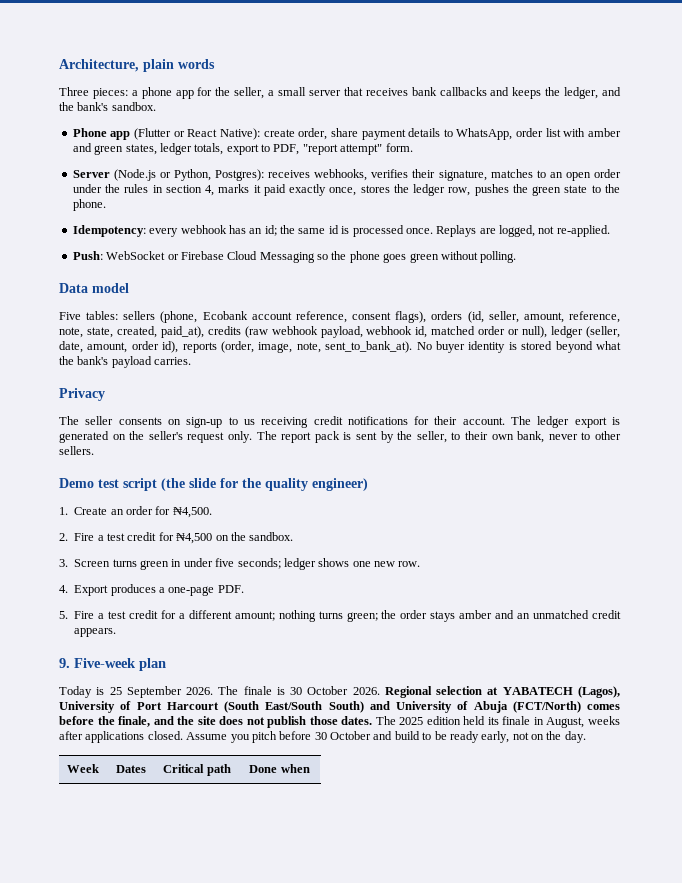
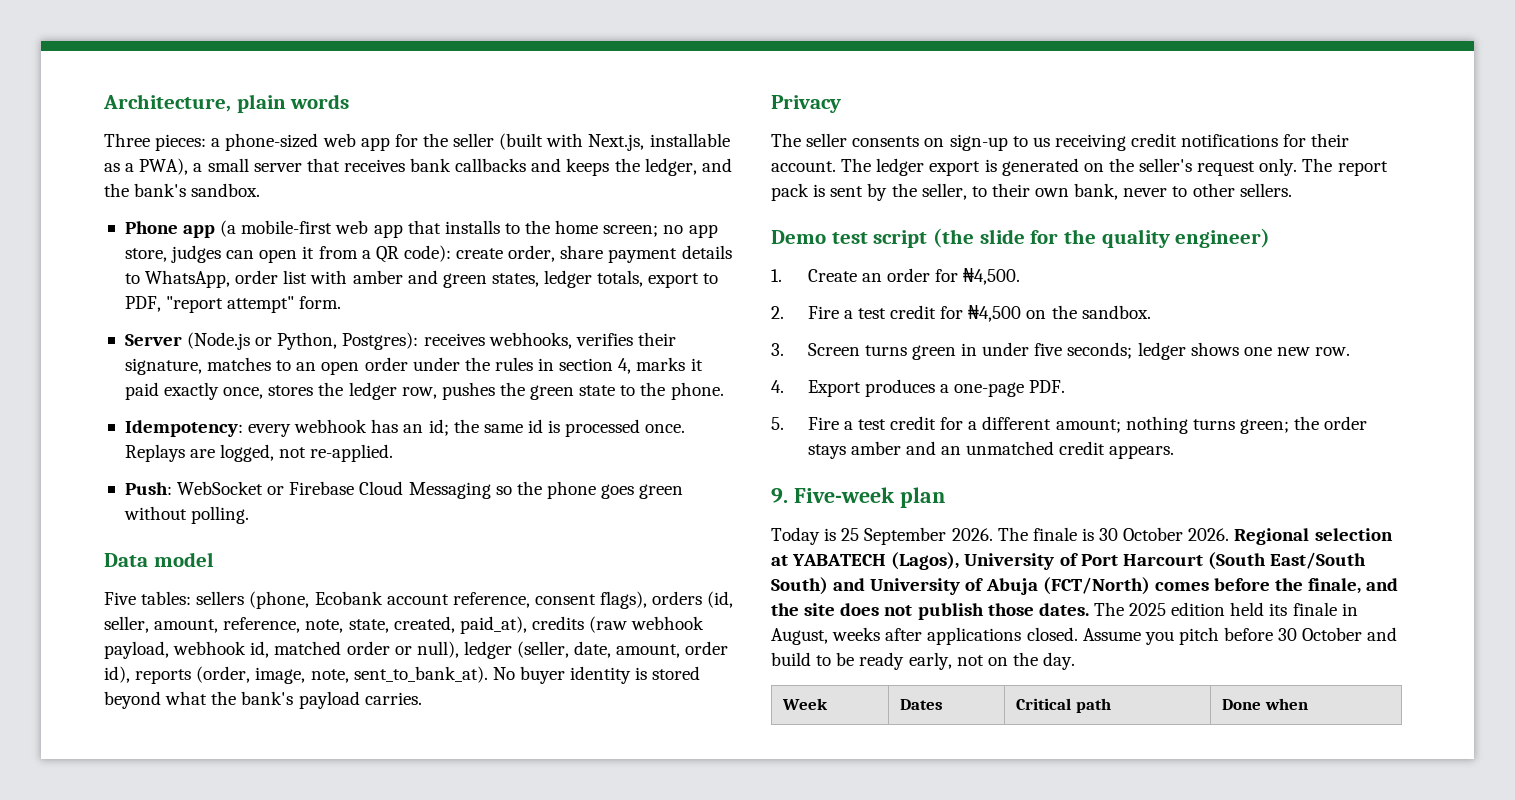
- Three pieces: a phone app for the seller, a small server that receives bank callbacks and keeps the ledger, and the bank's sandbox.
+ Three pieces: a phone-sized web app for the seller (built with Next.js, installable as a PWA), a small server that receives bank callbacks and keeps the ledger, and the bank's sandbox.
- Phone app (Flutter or React Native): create order, share payment details to WhatsApp, order list with amber and green states, ledger totals, export to PDF, "report attempt" form.
+ Phone app (a mobile-first web app that installs to the home screen; no app store, judges can open it from a QR code): create order, share payment details to WhatsApp, order list with amber and green states, ledger totals, export to PDF, "report attempt" form.

